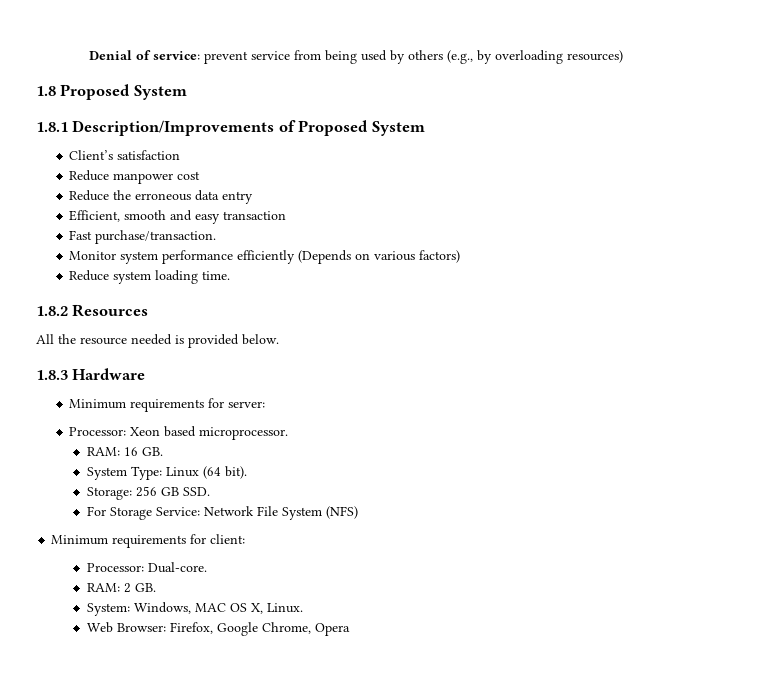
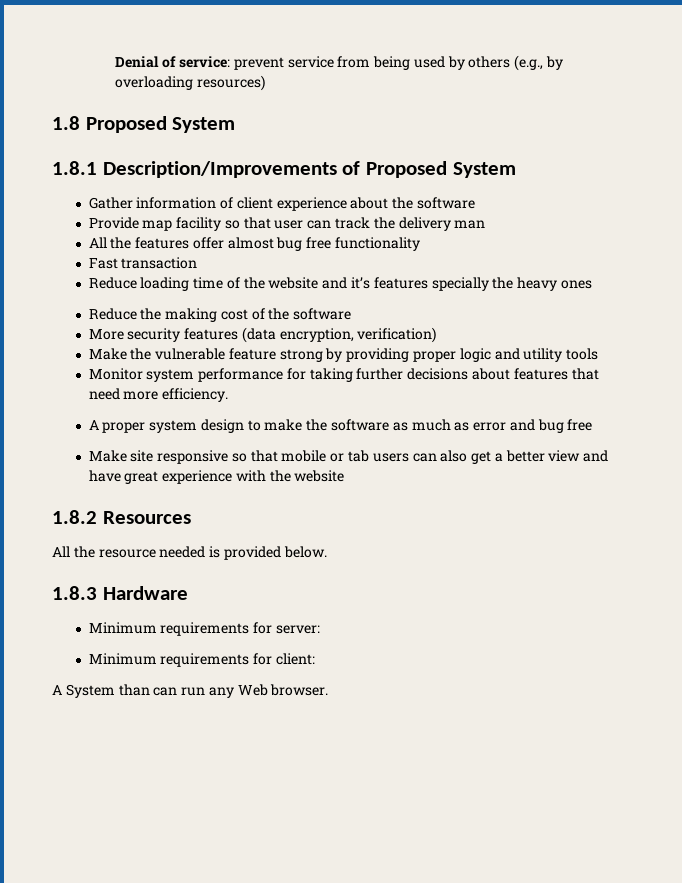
- Client’s satisfaction
- Reduce manpower cost
- Reduce the erroneous data entry
- Efficient, smooth and easy transaction
- Fast purchase/transaction.
- Monitor system performance efficiently (Depends on various factors)
- Reduce system loading time.
+ Gather information of client experience about the software
+ Provide map facility so that user can track the delivery man
+ All the features offer almost bug free functionality
+ Fast transaction
+ Reduce loading time of the website and it’s features specially the heavy ones
+ Reduce the making cost of the software
+ More security features (data encryption, verification)
+ Make the vulnerable feature strong by providing proper logic and utility tools
+ Monitor system performance for taking further decisions about features that need more efficiency.
+ A proper system design to make the software as much as error and bug free
+ Make site responsive so that mobile or tab users can also get a better view and have great experience with the website
- Processor: Xeon based microprocessor.
- RAM: 16 GB.
- System Type: Linux (64 bit).
- Storage: 256 GB SSD.
- For Storage Service: Network File System (NFS)
  Minimum requirements for client:
- Processor: Dual-core.
- RAM: 2 GB.
- System: Windows, MAC OS X, Linux.
- Web Browser: Firefox, Google Chrome, Opera
+ A System than can run any Web browser.

